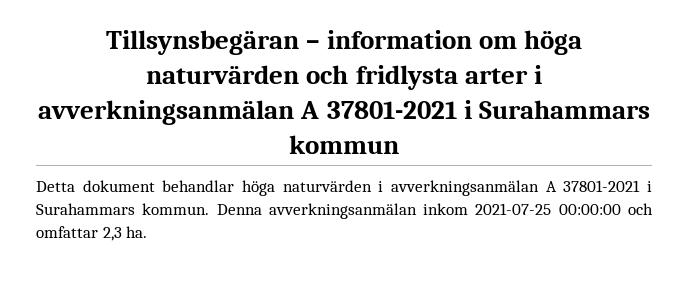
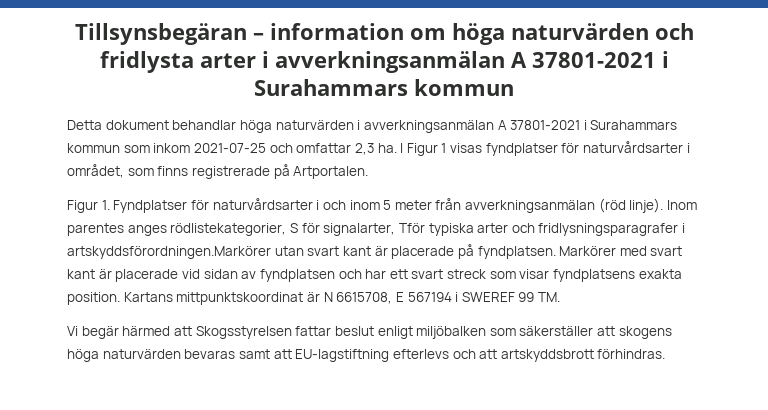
- Detta dokument behandlar höga naturvärden i avverkningsanmälan A 37801-2021 i Surahammars kommun. Denna avverkningsanmälan inkom 2021-07-25 00:00:00 och omfattar 2,3 ha.
+ Detta dokument behandlar höga naturvärden i avverkningsanmälan A 37801-2021 i Surahammars kommun som inkom 2021-07-25 och omfattar 2,3 ha.
+ I Figur 1 visas fyndplatser för naturvårdsarter i området, som finns registrerade på Artportalen.
+ Figur 1. Fyndplatser för naturvårdsarter i och inom 5 meter från avverkningsanmälan (röd linje). Inom parentes anges rödlistekategorier, S för signalarter, Tför typiska arter och fridlysningsparagrafer i artskyddsförordningen.Markörer utan svart kant är placerade på fyndplatsen. Markörer med svart kant är placerade vid sidan av fyndplatsen och har ett svart streck som visar fyndplatsens exakta position. Kartans mittpunktskoordinat är N 6615708, E 567194 i SWEREF 99 TM.
+ Vi begär härmed att Skogsstyrelsen fattar beslut enligt miljöbalken som säkerställer att skogens höga naturvärden bevaras samt att EU-lagstiftning efterlevs och att artskyddsbrott förhindras.

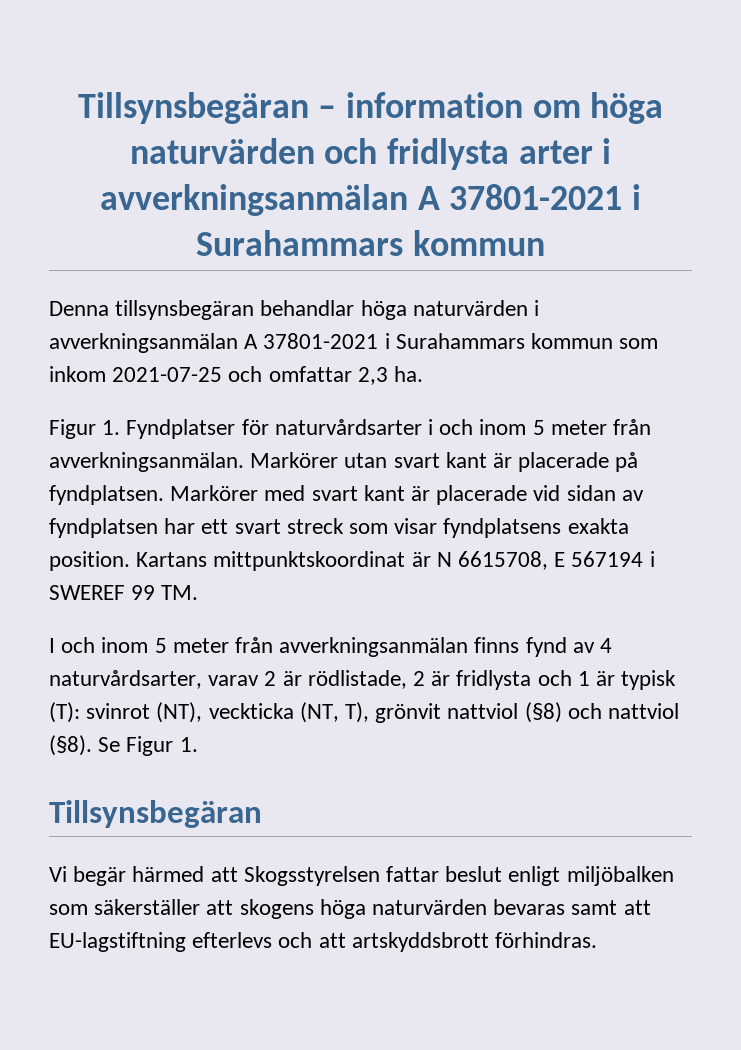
- Detta dokument behandlar höga naturvärden i avverkningsanmälan A 37801-2021 i Surahammars kommun som inkom 2021-07-25 och omfattar 2,3 ha. I Figur 1 visas fyndplatser för naturvårdsarter i området, som finns registrerade på Artportalen.
+ Denna tillsynsbegäran behandlar höga naturvärden i avverkningsanmälan A 37801-2021 i Surahammars kommun som inkom 2021-07-25 och omfattar 2,3 ha.
- Figur 1. Fyndplatser för naturvårdsarter i och inom 5 meter från avverkningsanmälan (röd linje). Inom parentes anges rödlistekategorier, S för signalarter, Tför typiska arter och fridlysningsparagrafer i artskyddsförordningen.Markörer utan svart kant är placerade på fyndplatsen.
+ Figur 1. Fyndplatser för naturvårdsarter i och inom 5 meter från avverkningsanmälan. Markörer utan svart kant är placerade på fyndplatsen.
- Markörer med svart kant är placerade vid sidan av fyndplatsen och har ett svart streck som visar fyndplatsens exakta position.
+ Markörer med svart kant är placerade vid sidan av fyndplatsen har ett svart streck som visar fyndplatsens exakta position.
+ I och inom 5 meter från avverkningsanmälan finns fynd av 4 naturvårdsarter, varav 2 är rödlistade, 2 är fridlysta och 1 är typisk (T): svinrot (NT), veckticka (NT, T), grönvit nattviol (§8) och nattviol (§8). Se Figur 1.
+ Tillsynsbegäran

